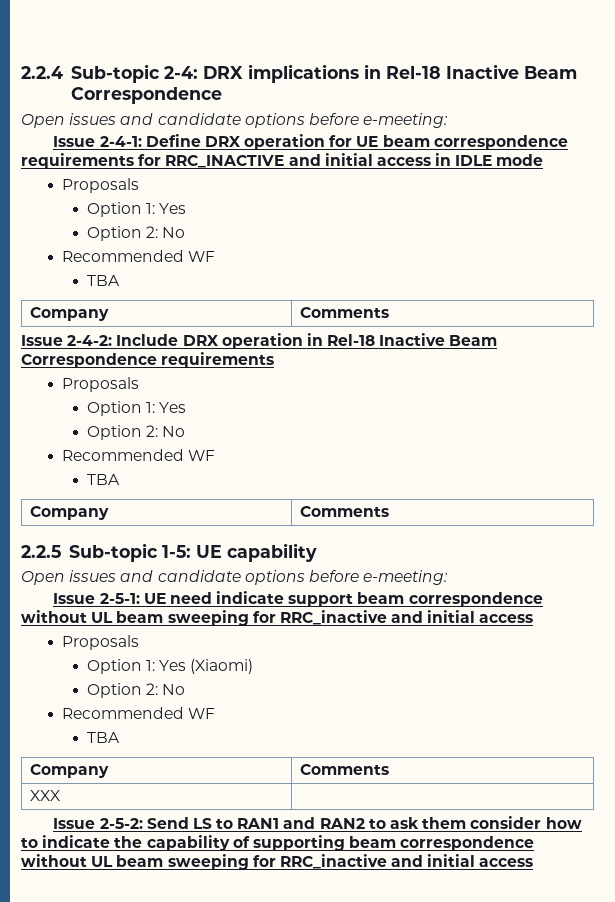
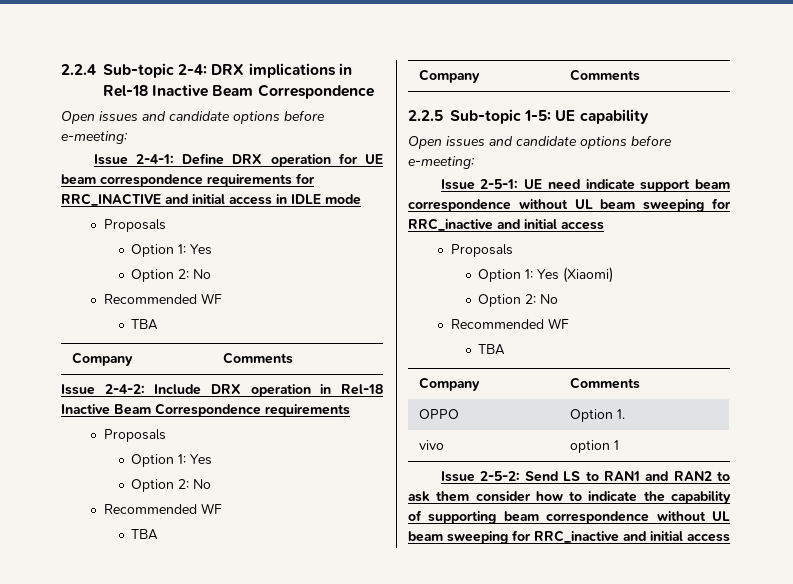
- XXX |
+ OPPO | Option 1.
+ vivo | option 1

